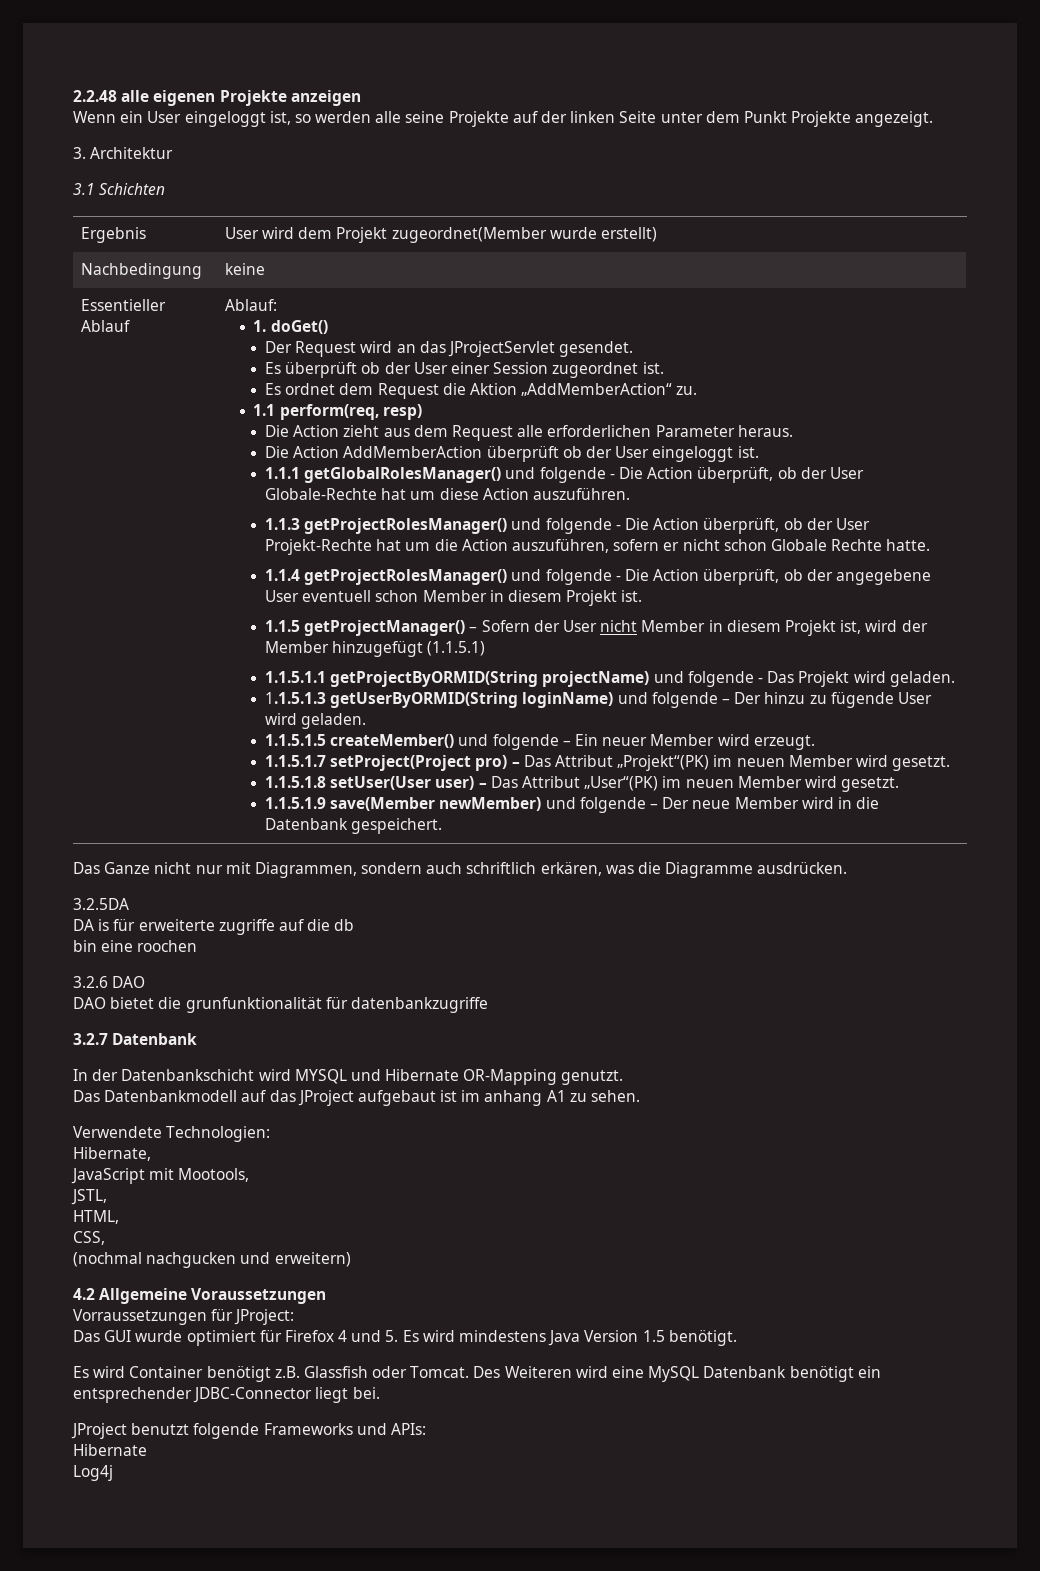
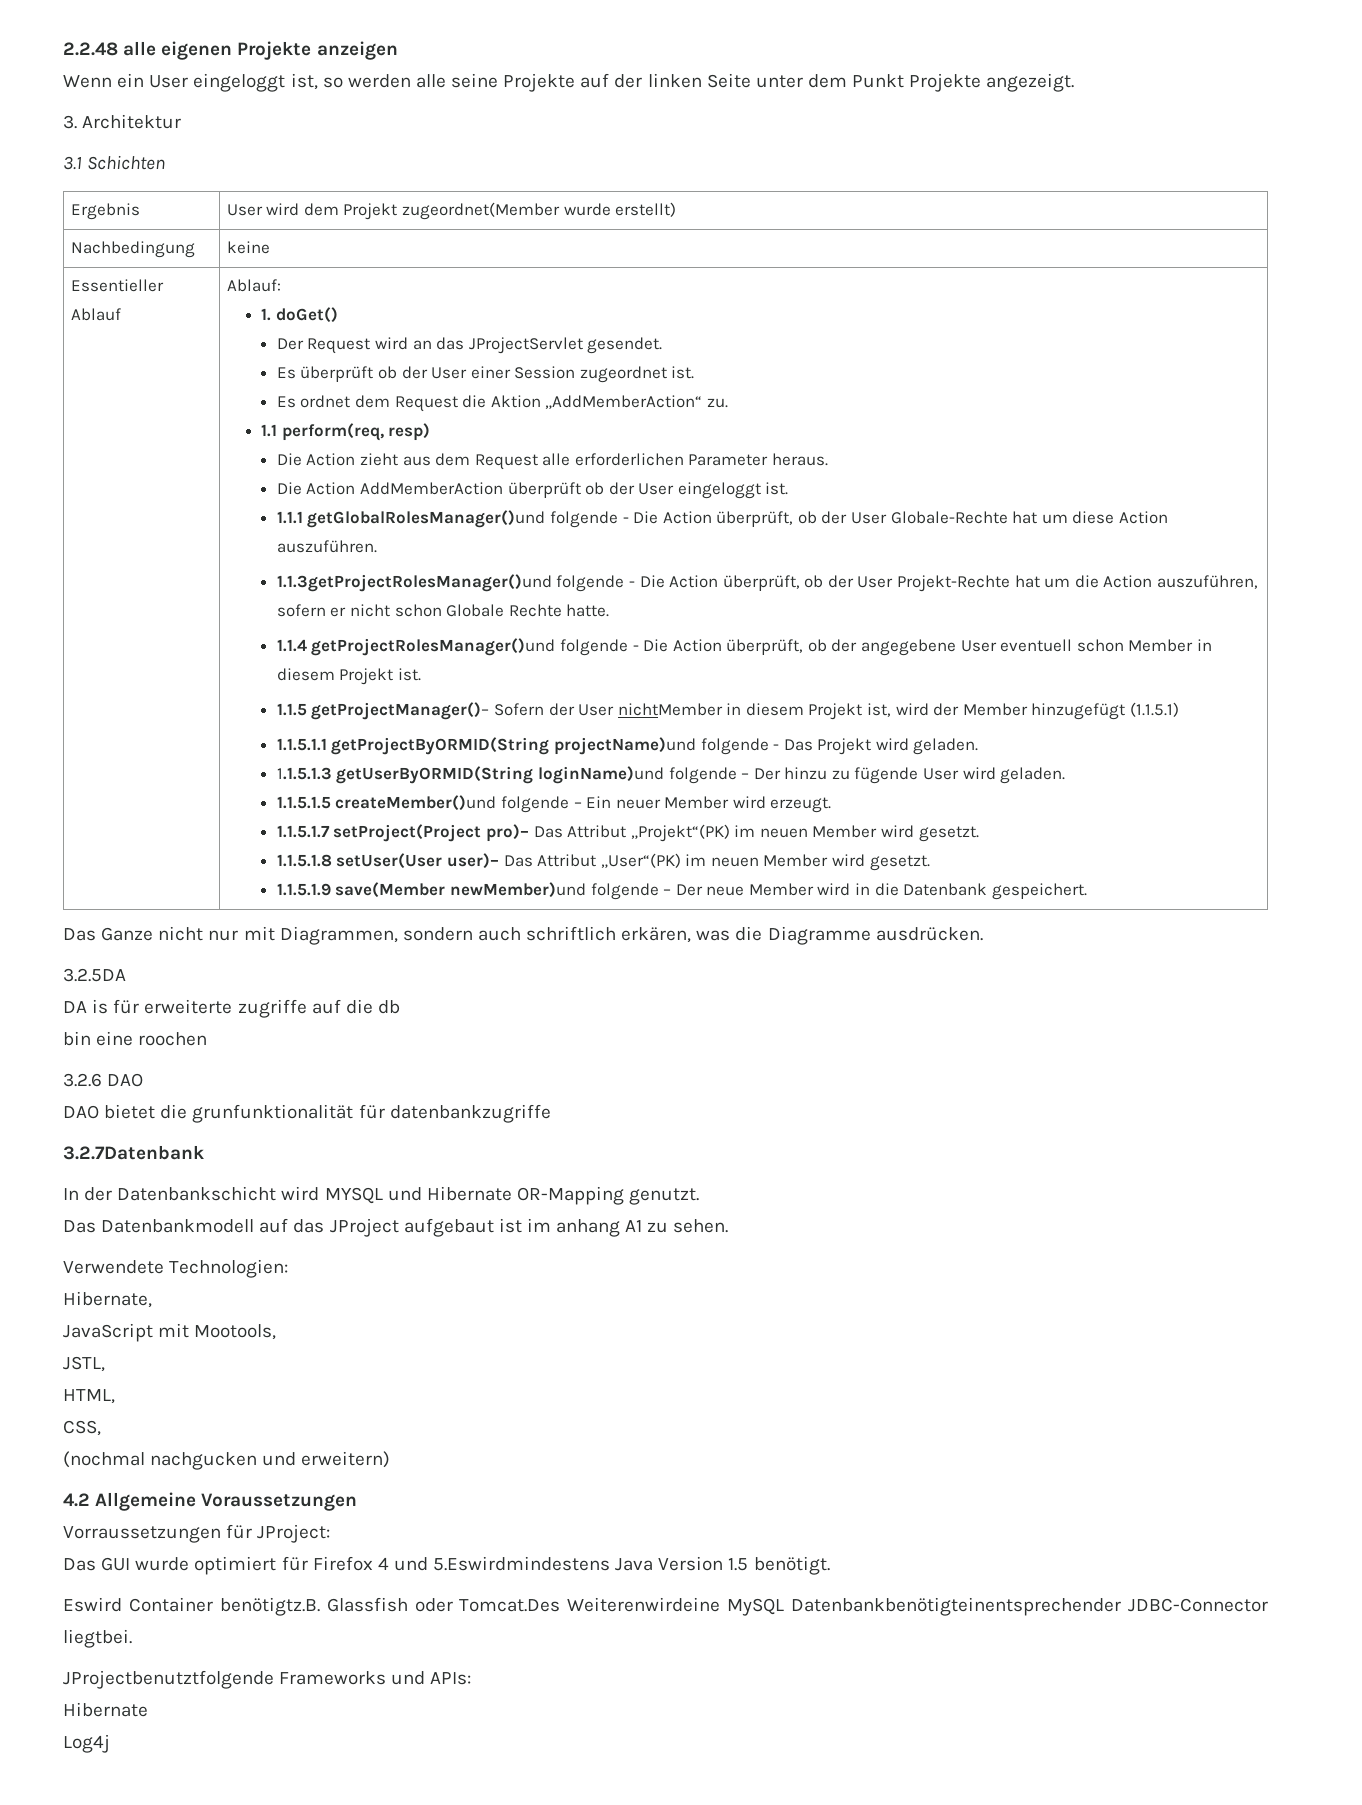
- 1.1.1 getGlobalRolesManager() und folgende - Die Action überprüft, ob der User Globale-Rechte hat um diese Action auszuführen.
+ 1.1.1 getGlobalRolesManager()und folgende - Die Action überprüft, ob der User Globale-Rechte hat um diese Action auszuführen.
- 1.1.3 getProjectRolesManager() und folgende - Die Action überprüft, ob der User Projekt-Rechte hat um die Action auszuführen, sofern er nicht schon Globale Rechte hatte.
+ 1.1.3getProjectRolesManager()und folgende - Die Action überprüft, ob der User Projekt-Rechte hat um die Action auszuführen, sofern er nicht schon Globale Rechte hatte.
- 1.1.4 getProjectRolesManager() und folgende - Die Action überprüft, ob der angegebene User eventuell schon Member in diesem Projekt ist.
+ 1.1.4 getProjectRolesManager()und folgende - Die Action überprüft, ob der angegebene User eventuell schon Member in diesem Projekt ist.
- 1.1.5 getProjectManager() – Sofern der User nicht Member in diesem Projekt ist, wird der Member hinzugefügt (1.1.5.1)
+ 1.1.5 getProjectManager()– Sofern der User nichtMember in diesem Projekt ist, wird der Member hinzugefügt (1.1.5.1)
- 1.1.5.1.1 getProjectByORMID(String projectName) und folgende - Das Projekt wird geladen.
+ 1.1.5.1.1 getProjectByORMID(String projectName)und folgende - Das Projekt wird geladen.
- 1.1.5.1.3 getUserByORMID(String loginName) und folgende – Der hinzu zu fügende User wird geladen.
+ 1.1.5.1.3 getUserByORMID(String loginName)und folgende – Der hinzu zu fügende User wird geladen.
- 1.1.5.1.5 createMember() und folgende – Ein neuer Member wird erzeugt.
+ 1.1.5.1.5 createMember()und folgende – Ein neuer Member wird erzeugt.
- 1.1.5.1.7 setProject(Project pro) – Das Attribut „Projekt“(PK) im neuen Member wird gesetzt.
+ 1.1.5.1.7 setProject(Project pro)– Das Attribut „Projekt“(PK) im neuen Member wird gesetzt.
- 1.1.5.1.8 setUser(User user) – Das Attribut „User“(PK) im neuen Member wird gesetzt.
+ 1.1.5.1.8 setUser(User user)– Das Attribut „User“(PK) im neuen Member wird gesetzt.
- 1.1.5.1.9 save(Member newMember) und folgende – Der neue Member wird in die Datenbank gespeichert.
+ 1.1.5.1.9 save(Member newMember)und folgende – Der neue Member wird in die Datenbank gespeichert.
- 3.2.7 Datenbank
+ 3.2.7Datenbank
- Das GUI wurde optimiert für Firefox 4 und 5. Es wird mindestens Java Version 1.5 benötigt.
+ Das GUI wurde optimiert für Firefox 4 und 5.Eswirdmindestens Java Version 1.5 benötigt.
- Es wird Container benötigt z.B. Glassfish oder Tomcat. Des Weiteren wird eine MySQL Datenbank benötigt ein entsprechender JDBC-Connector liegt bei.
- JProject benutzt folgende Frameworks und APIs:
+ Eswird Container benötigtz.B. Glassfish oder Tomcat.Des Weiterenwirdeine MySQL Datenbankbenötigteinentsprechender JDBC-Connector liegtbei.
+ JProjectbenutztfolgende Frameworks und APIs:

